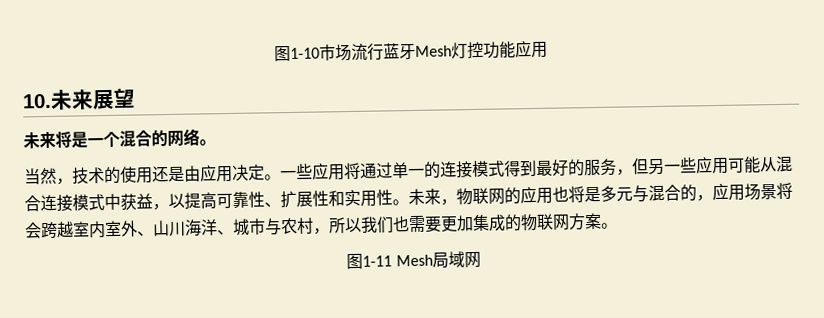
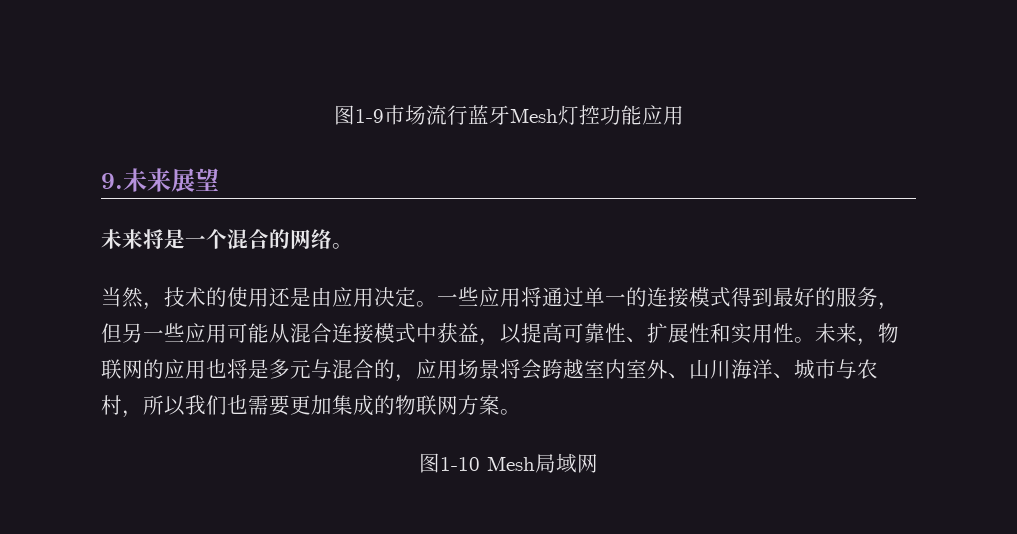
- 图1-10市场流行蓝牙Mesh灯控功能应用
+ 图1-9市场流行蓝牙Mesh灯控功能应用
- 10.未来展望
+ 9.未来展望
- 图1-11 Mesh局域网
+ 图1-10 Mesh局域网

